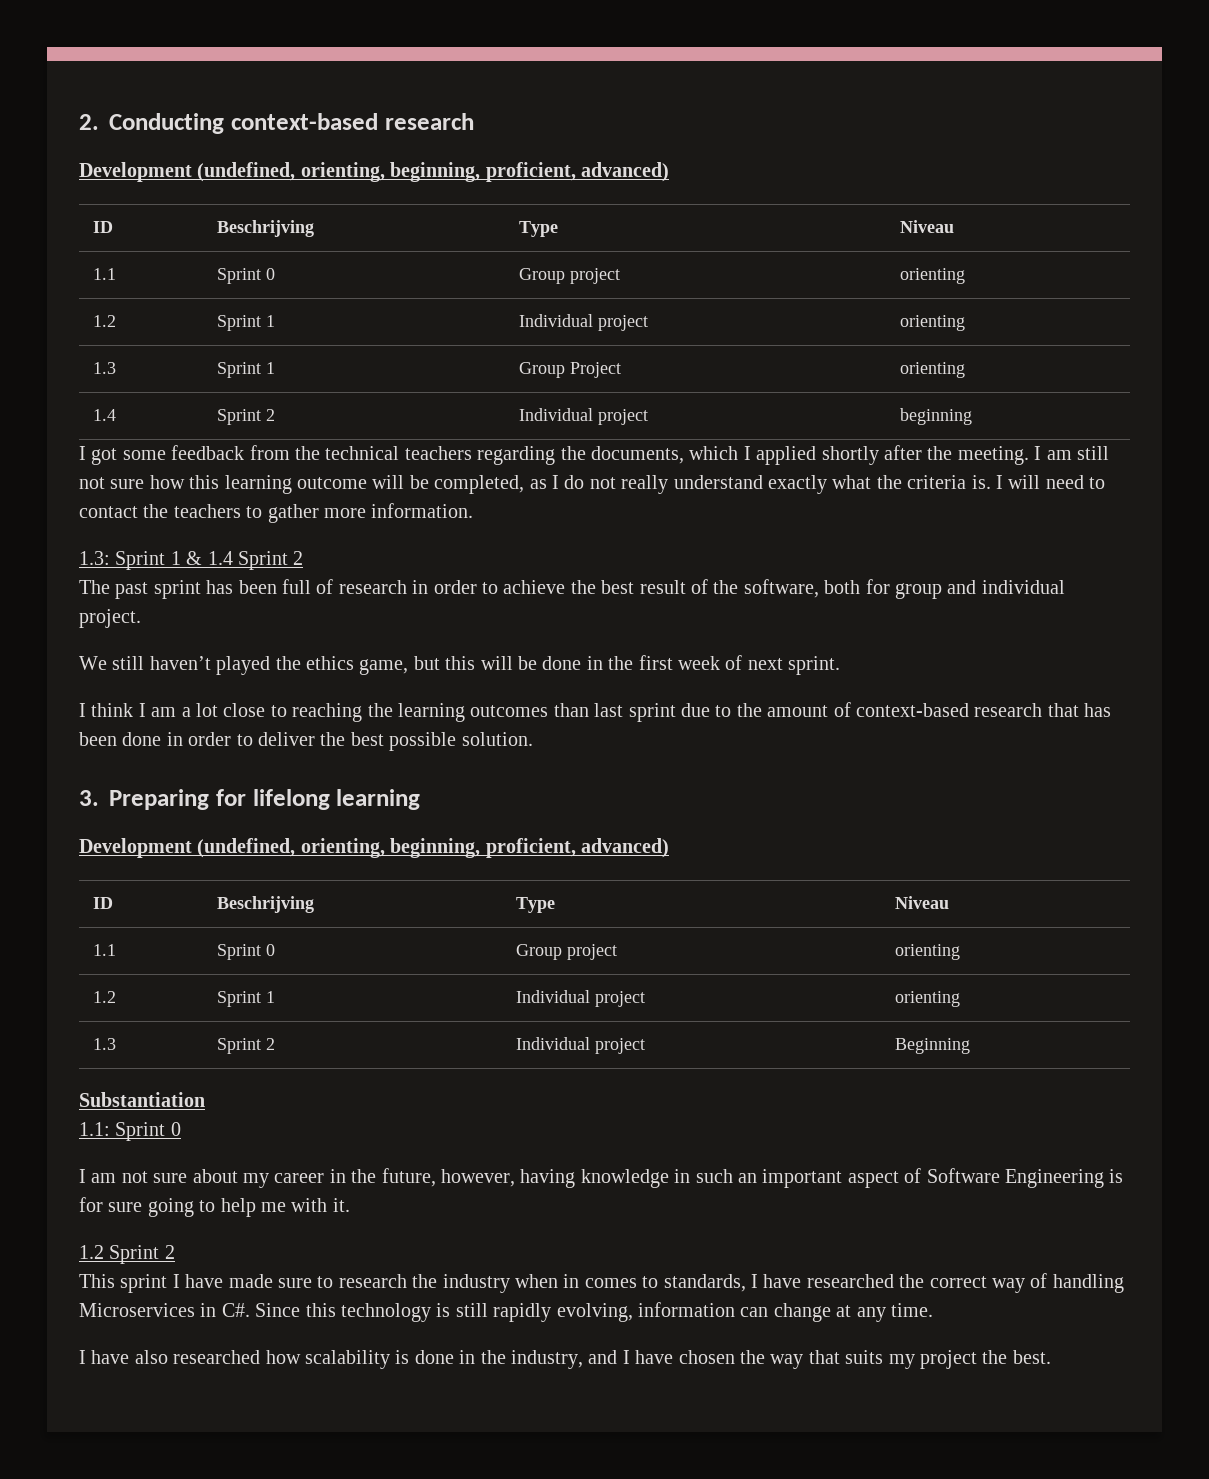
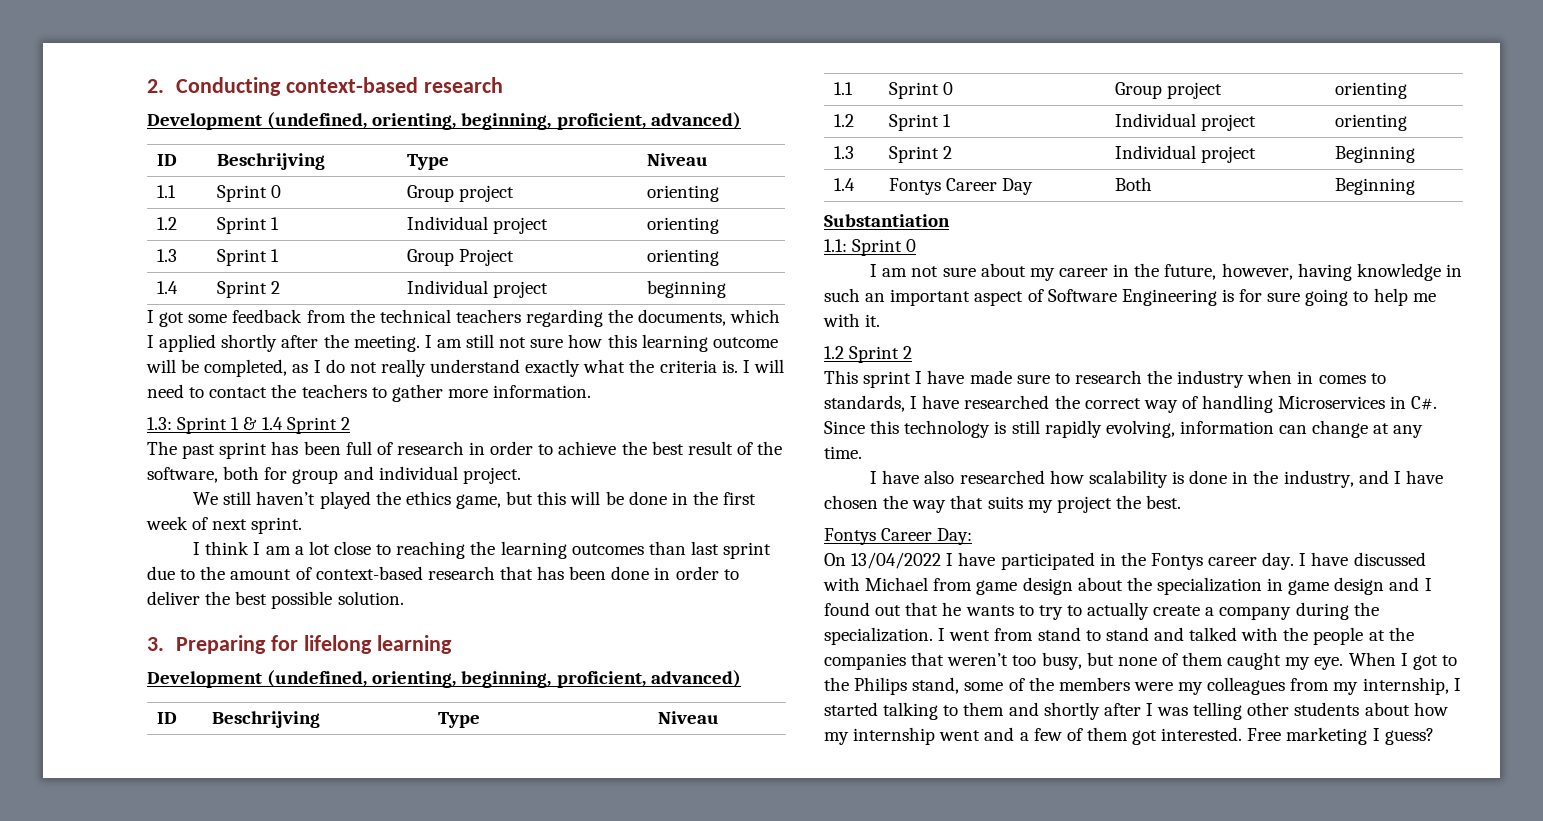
+ 1.4 | Fontys Career Day | Both | Beginning
+ Fontys Career Day:
+ On 13/04/2022 I have participated in the Fontys career day. I have discussed with Michael from game design about the specialization in game design and I found out that he wants to try to actually create a company during the specialization. I went from stand to stand and talked with the people at the companies that weren’t too busy, but none of them caught my eye. When I got to the Philips stand, some of the members were my colleagues from my internship, I started talking to them and shortly after I was telling other students about how my internship went and a few of them got interested. Free marketing I guess?

